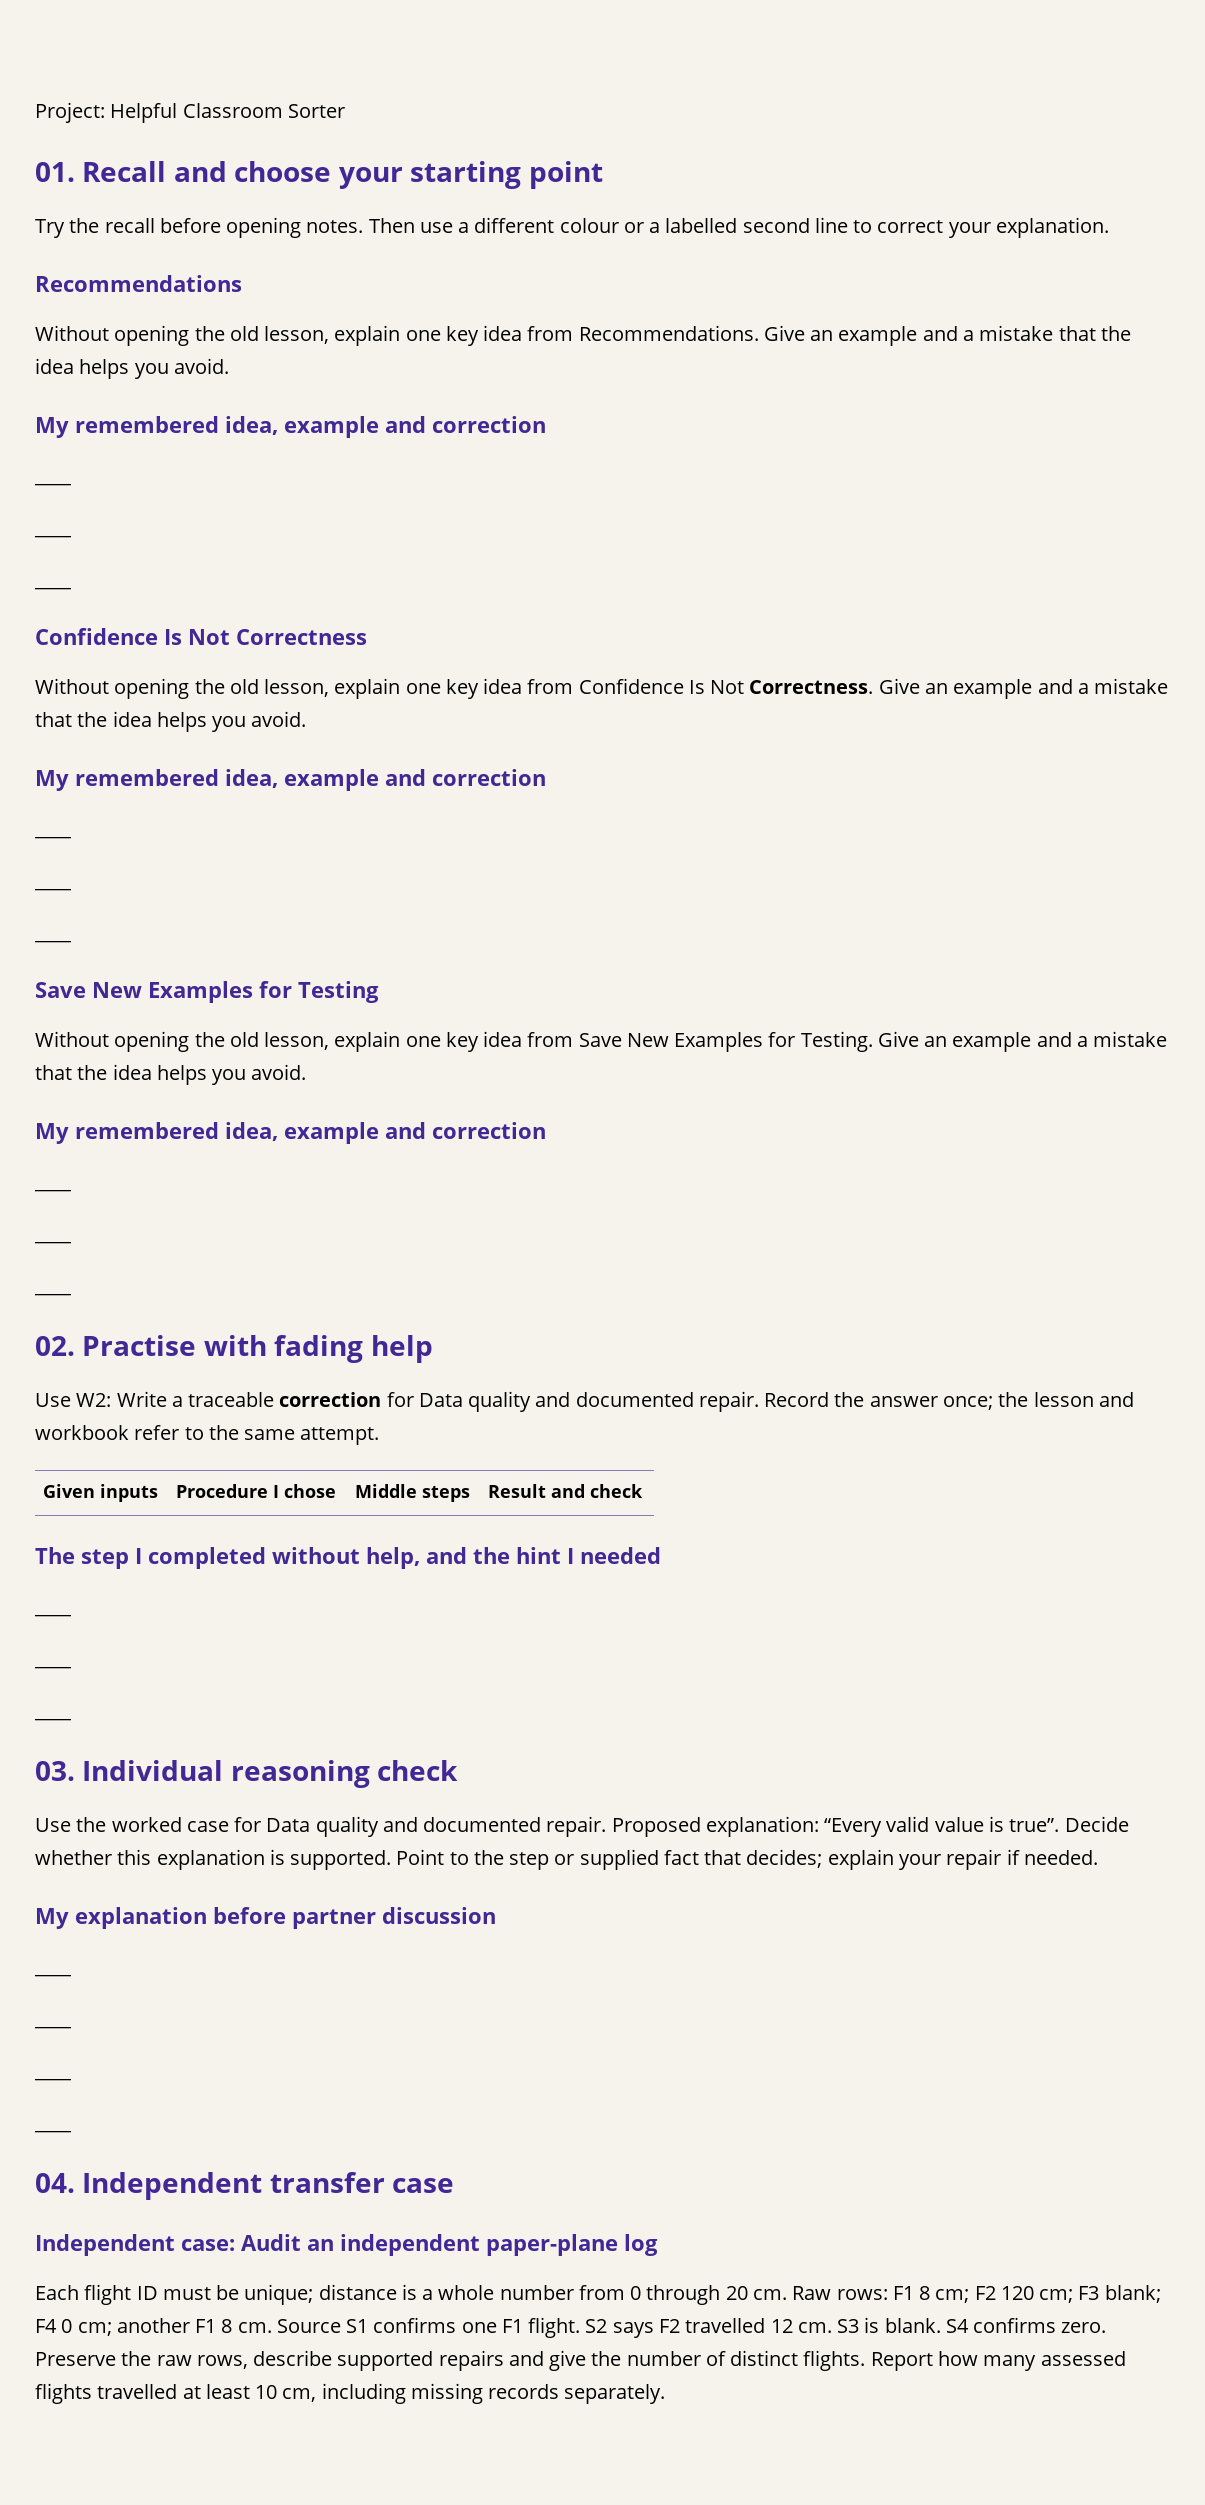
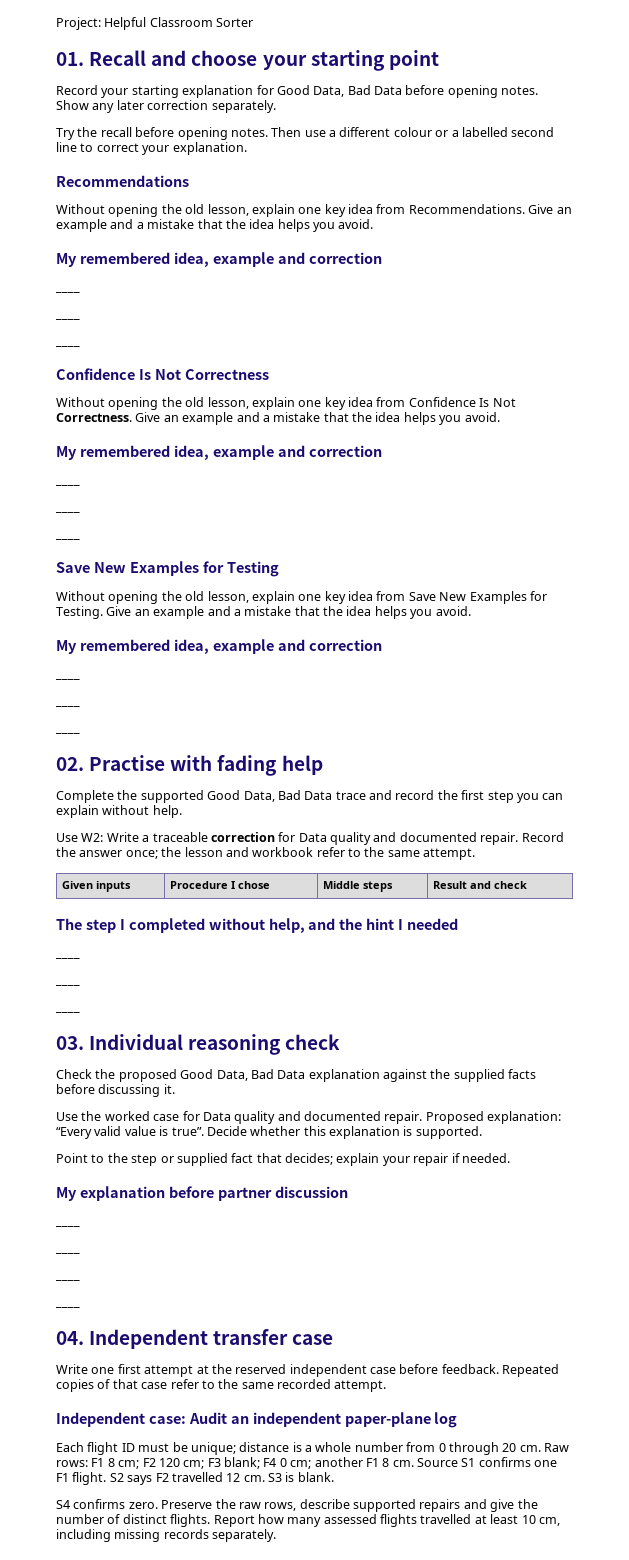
+ Record your starting explanation for Good Data, Bad Data before opening notes. Show any later correction separately.
+ Complete the supported Good Data, Bad Data trace and record the first step you can explain without help.
+ Check the proposed Good Data, Bad Data explanation against the supplied facts before discussing it.
- Decide whether this explanation is supported. Point to the step or supplied fact that decides; explain your repair if needed.
+ Decide whether this explanation is supported.
+ Point to the step or supplied fact that decides; explain your repair if needed.
+ Write one first attempt at the reserved independent case before feedback. Repeated copies of that case refer to the same recorded attempt.
- S3 is blank. S4 confirms zero.
+ S3 is blank.
+ S4 confirms zero.

